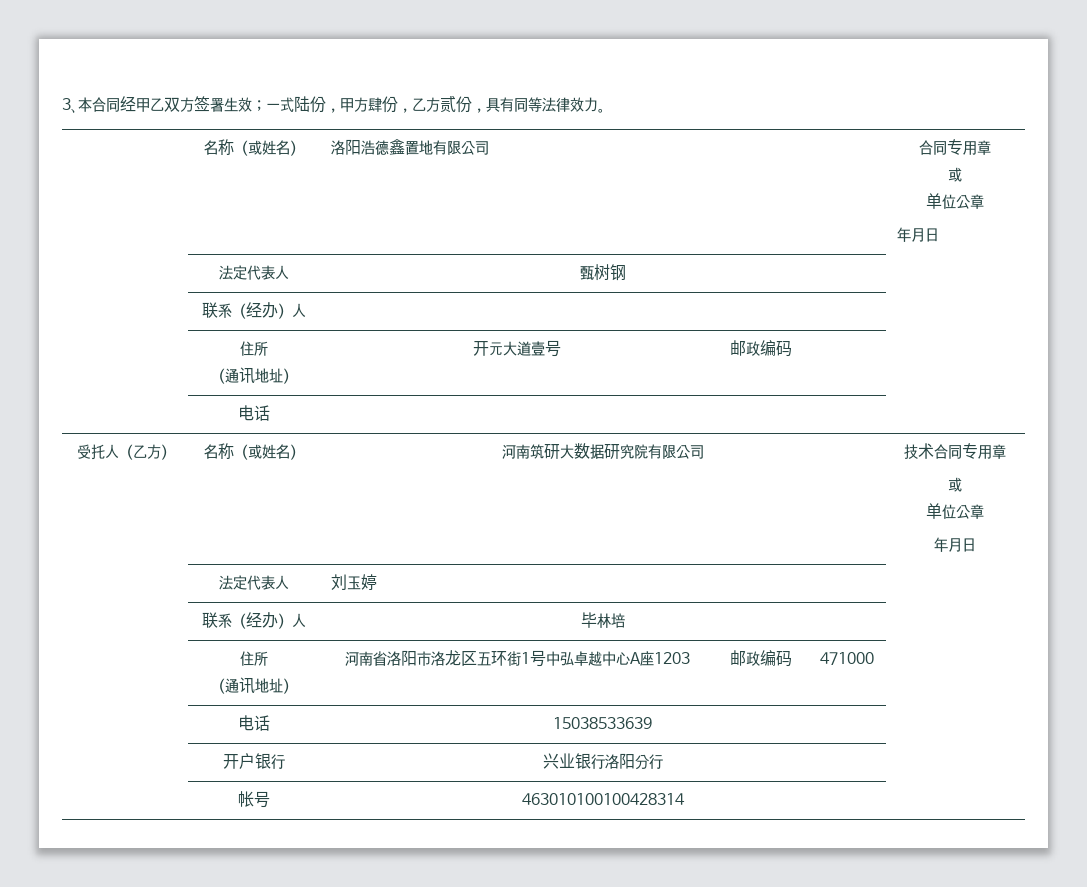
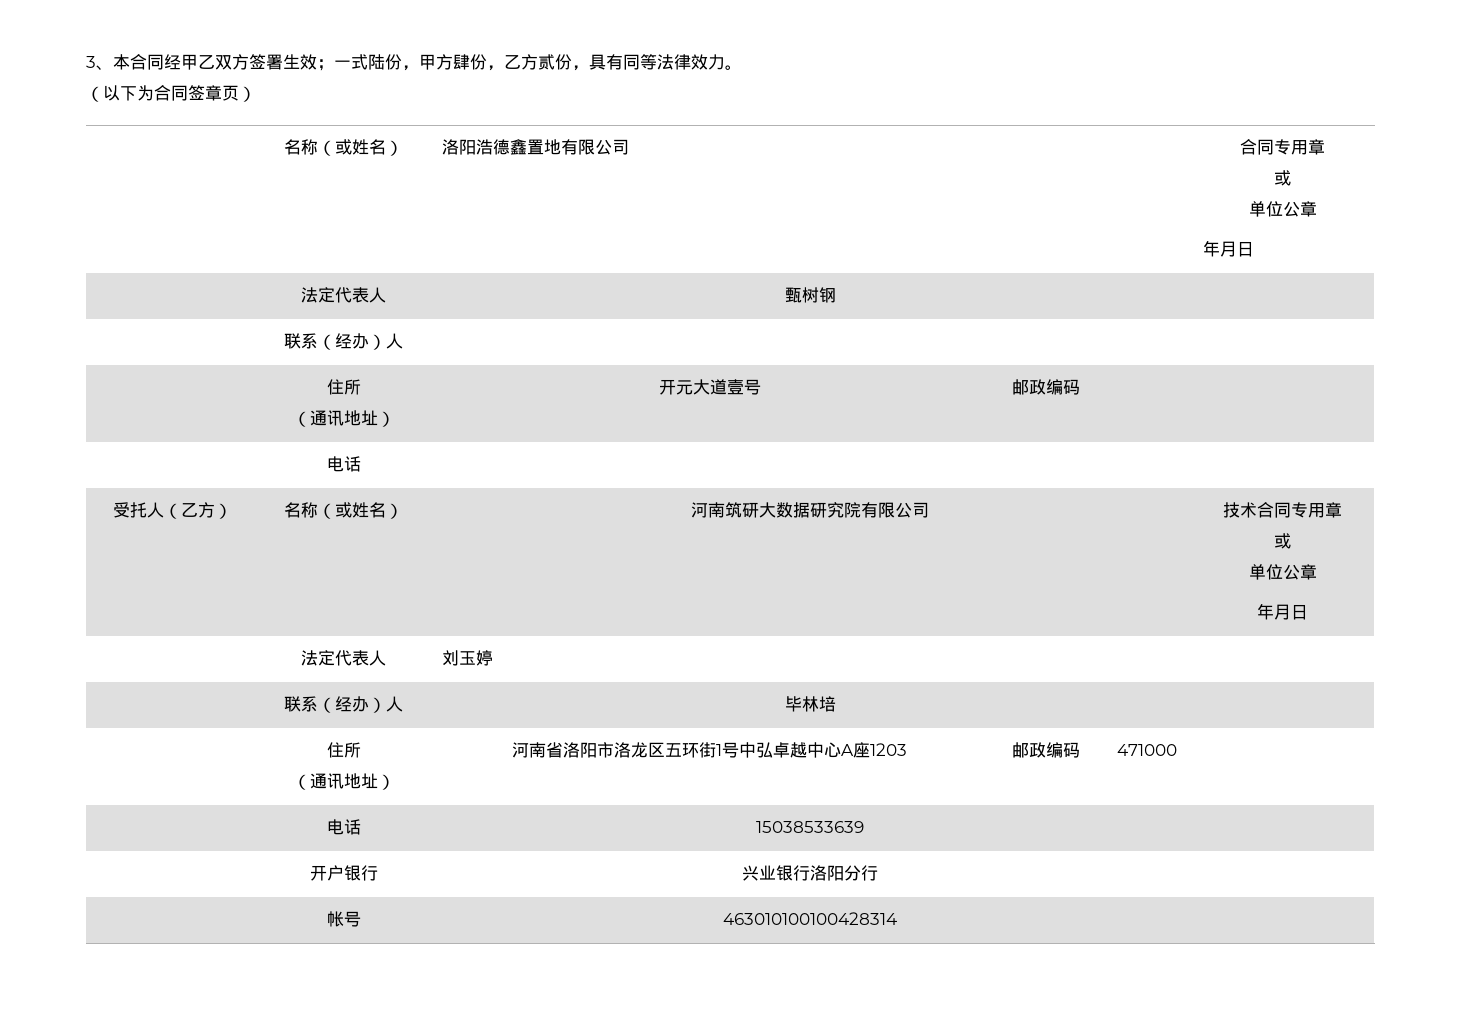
+ （以下为合同签章页）

